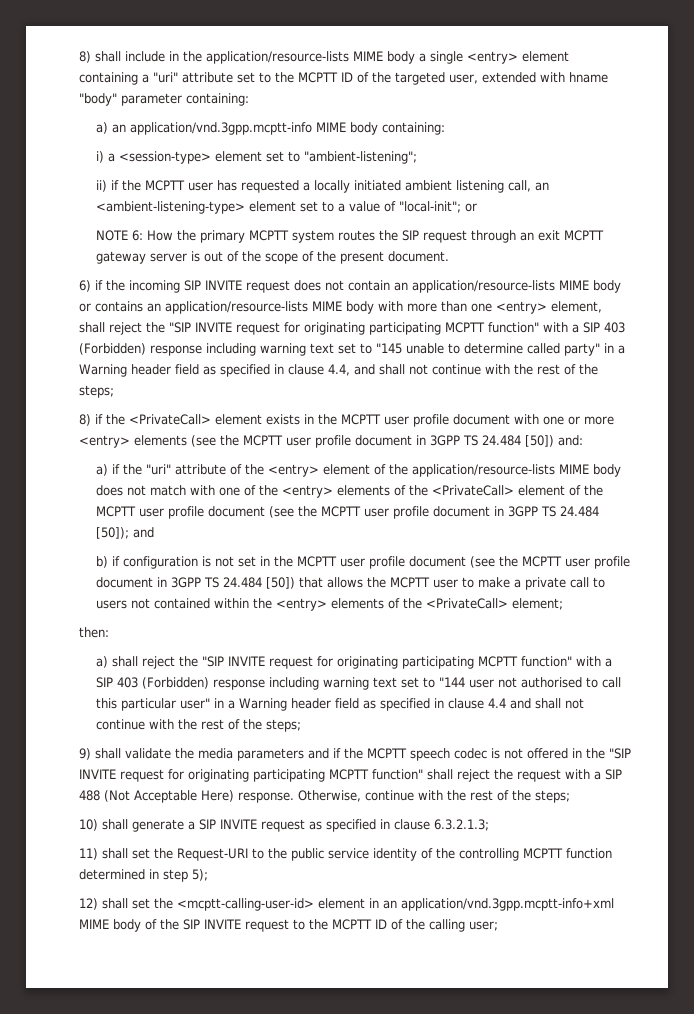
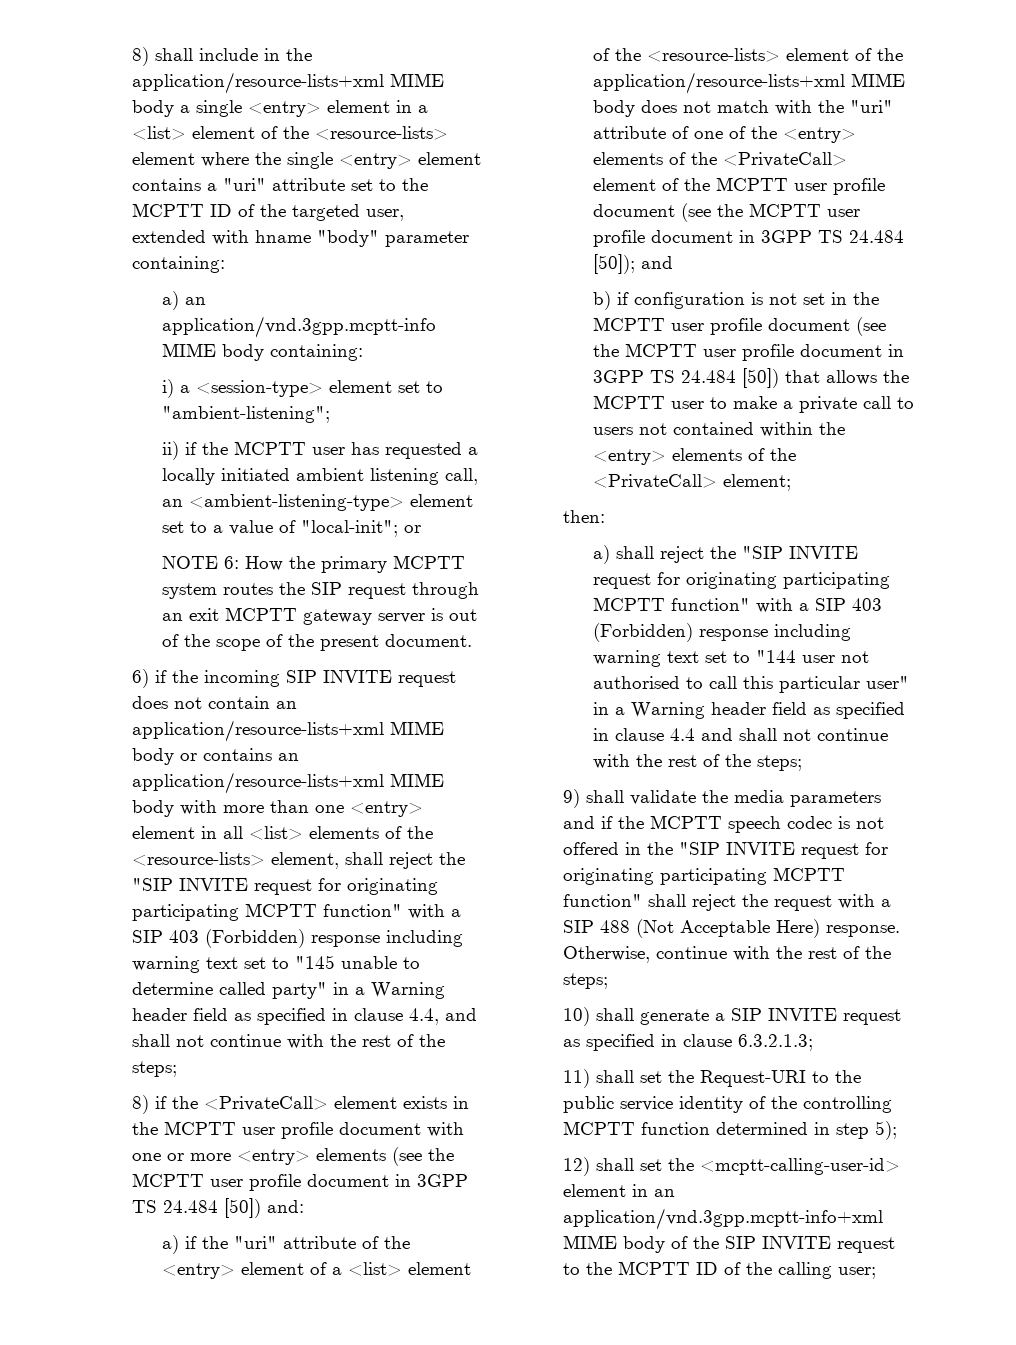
- 8) shall include in the application/resource-lists MIME body a single <entry> element containing a "uri" attribute set to the MCPTT ID of the targeted user, extended with hname "body" parameter containing:
+ 8) shall include in the application/resource-lists+xml MIME body a single <entry> element in a <list> element of the <resource-lists> element where the single <entry> element contains a "uri" attribute set to the MCPTT ID of the targeted user, extended with hname "body" parameter containing:
- 6) if the incoming SIP INVITE request does not contain an application/resource-lists MIME body or contains an application/resource-lists MIME body with more than one <entry> element, shall reject the "SIP INVITE request for originating participating MCPTT function" with a SIP 403 (Forbidden) response including warning text set to "145 unable to determine called party" in a Warning header field as specified in clause 4.4, and shall not continue with the rest of the steps;
+ 6) if the incoming SIP INVITE request does not contain an application/resource-lists+xml MIME body or contains an application/resource-lists+xml MIME body with more than one <entry> element in all <list> elements of the <resource-lists> element, shall reject the "SIP INVITE request for originating participating MCPTT function" with a SIP 403 (Forbidden) response including warning text set to "145 unable to determine called party" in a Warning header field as specified in clause 4.4, and shall not continue with the rest of the steps;
- a) if the "uri" attribute of the <entry> element of the application/resource-lists MIME body does not match with one of the <entry> elements of the <PrivateCall> element of the MCPTT user profile document (see the MCPTT user profile document in 3GPP TS 24.484 [50]); and
+ a) if the "uri" attribute of the <entry> element of a <list> element of the <resource-lists> element of the application/resource-lists+xml MIME body does not match with the "uri" attribute of one of the <entry> elements of the <PrivateCall> element of the MCPTT user profile document (see the MCPTT user profile document in 3GPP TS 24.484 [50]); and

